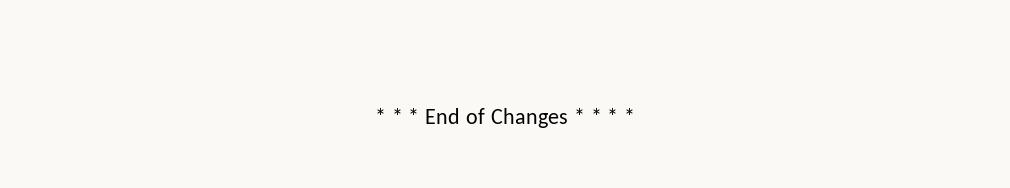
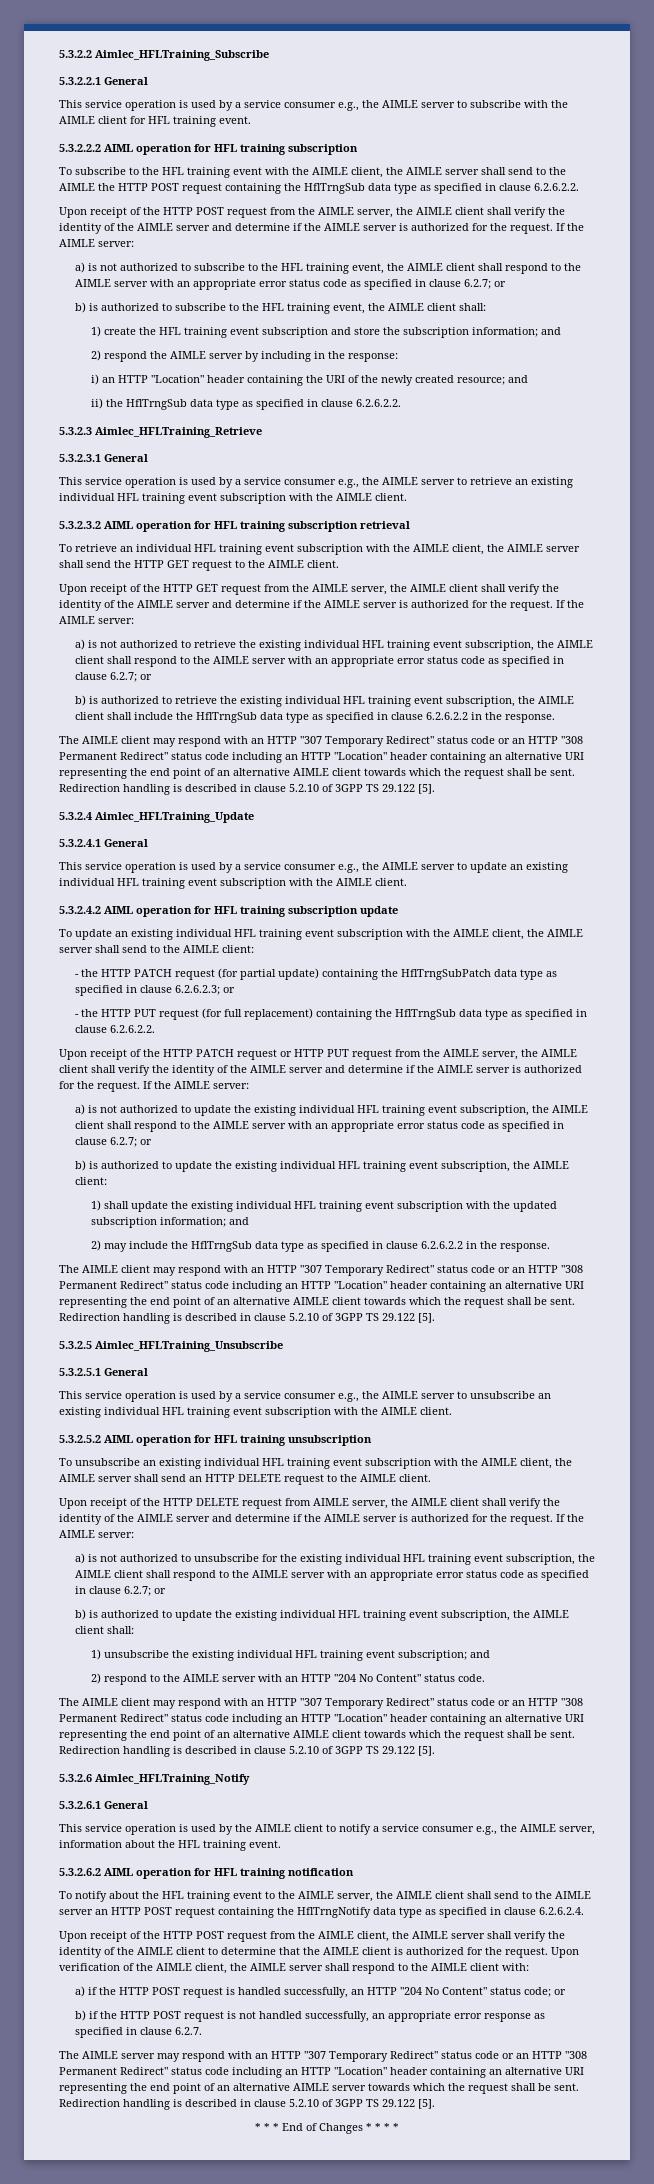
+ 5.3.2.2 Aimlec_HFLTraining_Subscribe
+ 5.3.2.2.1 General
+ This service operation is used by a service consumer e.g., the AIMLE server to subscribe with the AIMLE client for HFL training event.
+ 5.3.2.2.2 AIML operation for HFL training subscription
+ To subscribe to the HFL training event with the AIMLE client, the AIMLE server shall send to the AIMLE the HTTP POST request containing the HflTrngSub data type as specified in clause 6.2.6.2.2.
+ Upon receipt of the HTTP POST request from the AIMLE server, the AIMLE client shall verify the identity of the AIMLE server and determine if the AIMLE server is authorized for the request. If the AIMLE server:
+ a) is not authorized to subscribe to the HFL training event, the AIMLE client shall respond to the AIMLE server with an appropriate error status code as specified in clause 6.2.7; or
+ b) is authorized to subscribe to the HFL training event, the AIMLE client shall:
+ 1) create the HFL training event subscription and store the subscription information; and
+ 2) respond the AIMLE server by including in the response:
+ i) an HTTP "Location" header containing the URI of the newly created resource; and
+ ii) the HflTrngSub data type as specified in clause 6.2.6.2.2.
+ 5.3.2.3 Aimlec_HFLTraining_Retrieve
+ 5.3.2.3.1 General
+ This service operation is used by a service consumer e.g., the AIMLE server to retrieve an existing individual HFL training event subscription with the AIMLE client.
+ 5.3.2.3.2 AIML operation for HFL training subscription retrieval
+ To retrieve an individual HFL training event subscription with the AIMLE client, the AIMLE server shall send the HTTP GET request to the AIMLE client.
+ Upon receipt of the HTTP GET request from the AIMLE server, the AIMLE client shall verify the identity of the AIMLE server and determine if the AIMLE server is authorized for the request. If the AIMLE server:
+ a) is not authorized to retrieve the existing individual HFL training event subscription, the AIMLE client shall respond to the AIMLE server with an appropriate error status code as specified in clause 6.2.7; or
+ b) is authorized to retrieve the existing individual HFL training event subscription, the AIMLE client shall include the HflTrngSub data type as specified in clause 6.2.6.2.2 in the response.
+ The AIMLE client may respond with an HTTP "307 Temporary Redirect" status code or an HTTP "308 Permanent Redirect" status code including an HTTP "Location" header containing an alternative URI representing the end point of an alternative AIMLE client towards which the request shall be sent. Redirection handling is described in clause 5.2.10 of 3GPP TS 29.122 [5].
+ 5.3.2.4 Aimlec_HFLTraining_Update
+ 5.3.2.4.1 General
+ This service operation is used by a service consumer e.g., the AIMLE server to update an existing individual HFL training event subscription with the AIMLE client.
+ 5.3.2.4.2 AIML operation for HFL training subscription update
+ To update an existing individual HFL training event subscription with the AIMLE client, the AIMLE server shall send to the AIMLE client:
+ - the HTTP PATCH request (for partial update) containing the HflTrngSubPatch data type as specified in clause 6.2.6.2.3; or
+ - the HTTP PUT request (for full replacement) containing the HflTrngSub data type as specified in clause 6.2.6.2.2.
+ Upon receipt of the HTTP PATCH request or HTTP PUT request from the AIMLE server, the AIMLE client shall verify the identity of the AIMLE server and determine if the AIMLE server is authorized for the request. If the AIMLE server:
+ a) is not authorized to update the existing individual HFL training event subscription, the AIMLE client shall respond to the AIMLE server with an appropriate error status code as specified in clause 6.2.7; or
+ b) is authorized to update the existing individual HFL training event subscription, the AIMLE client:
+ 1) shall update the existing individual HFL training event subscription with the updated subscription information; and
+ 2) may include the HflTrngSub data type as specified in clause 6.2.6.2.2 in the response.
+ The AIMLE client may respond with an HTTP "307 Temporary Redirect" status code or an HTTP "308 Permanent Redirect" status code including an HTTP "Location" header containing an alternative URI representing the end point of an alternative AIMLE client towards which the request shall be sent. Redirection handling is described in clause 5.2.10 of 3GPP TS 29.122 [5].
+ 5.3.2.5 Aimlec_HFLTraining_Unsubscribe
+ 5.3.2.5.1 General
+ This service operation is used by a service consumer e.g., the AIMLE server to unsubscribe an existing individual HFL training event subscription with the AIMLE client.
+ 5.3.2.5.2 AIML operation for HFL training unsubscription
+ To unsubscribe an existing individual HFL training event subscription with the AIMLE client, the AIMLE server shall send an HTTP DELETE request to the AIMLE client.
+ Upon receipt of the HTTP DELETE request from AIMLE server, the AIMLE client shall verify the identity of the AIMLE server and determine if the AIMLE server is authorized for the request. If the AIMLE server:
+ a) is not authorized to unsubscribe for the existing individual HFL training event subscription, the AIMLE client shall respond to the AIMLE server with an appropriate error status code as specified in clause 6.2.7; or
+ b) is authorized to update the existing individual HFL training event subscription, the AIMLE client shall:
+ 1) unsubscribe the existing individual HFL training event subscription; and
+ 2) respond to the AIMLE server with an HTTP "204 No Content" status code.
+ The AIMLE client may respond with an HTTP "307 Temporary Redirect" status code or an HTTP "308 Permanent Redirect" status code including an HTTP "Location" header containing an alternative URI representing the end point of an alternative AIMLE client towards which the request shall be sent. Redirection handling is described in clause 5.2.10 of 3GPP TS 29.122 [5].
+ 5.3.2.6 Aimlec_HFLTraining_Notify
+ 5.3.2.6.1 General
+ This service operation is used by the AIMLE client to notify a service consumer e.g., the AIMLE server, information about the HFL training event.
+ 5.3.2.6.2 AIML operation for HFL training notification
+ To notify about the HFL training event to the AIMLE server, the AIMLE client shall send to the AIMLE server an HTTP POST request containing the HflTrngNotify data type as specified in clause 6.2.6.2.4.
+ Upon receipt of the HTTP POST request from the AIMLE client, the AIMLE server shall verify the identity of the AIMLE client to determine that the AIMLE client is authorized for the request. Upon verification of the AIMLE client, the AIMLE server shall respond to the AIMLE client with:
+ a) if the HTTP POST request is handled successfully, an HTTP "204 No Content" status code; or
+ b) if the HTTP POST request is not handled successfully, an appropriate error response as specified in clause 6.2.7.
+ The AIMLE server may respond with an HTTP "307 Temporary Redirect" status code or an HTTP "308 Permanent Redirect" status code including an HTTP "Location" header containing an alternative URI representing the end point of an alternative AIMLE server towards which the request shall be sent. Redirection handling is described in clause 5.2.10 of 3GPP TS 29.122 [5].

